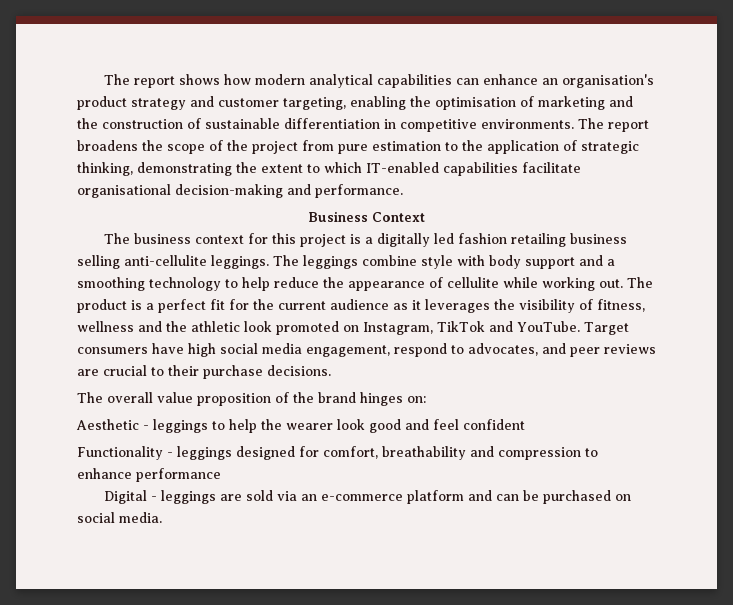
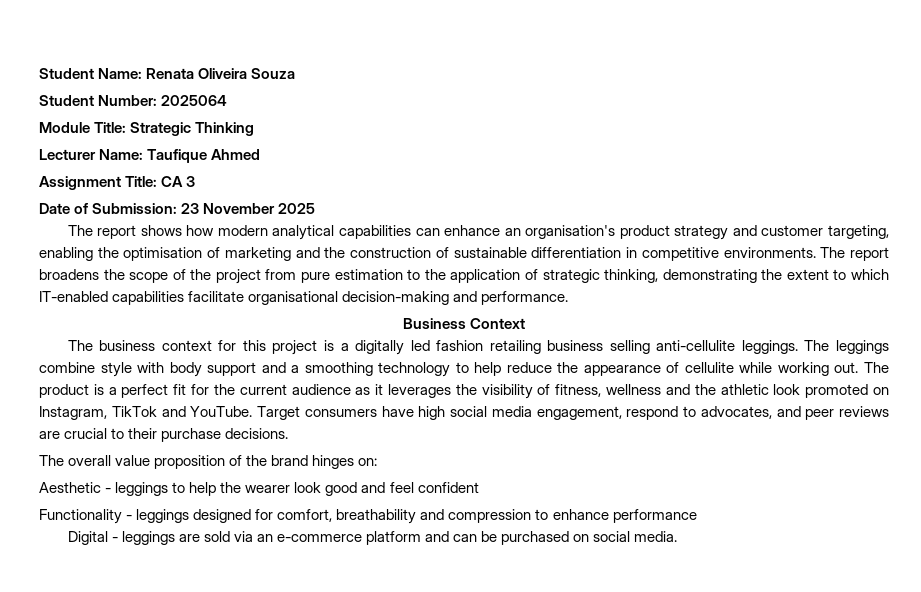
+ Student Name: Renata Oliveira Souza
+ Student Number: 2025064
+ Module Title: Strategic Thinking
+ Lecturer Name: Taufique Ahmed
+ Assignment Title: CA 3
+ Date of Submission: 23 November 2025

